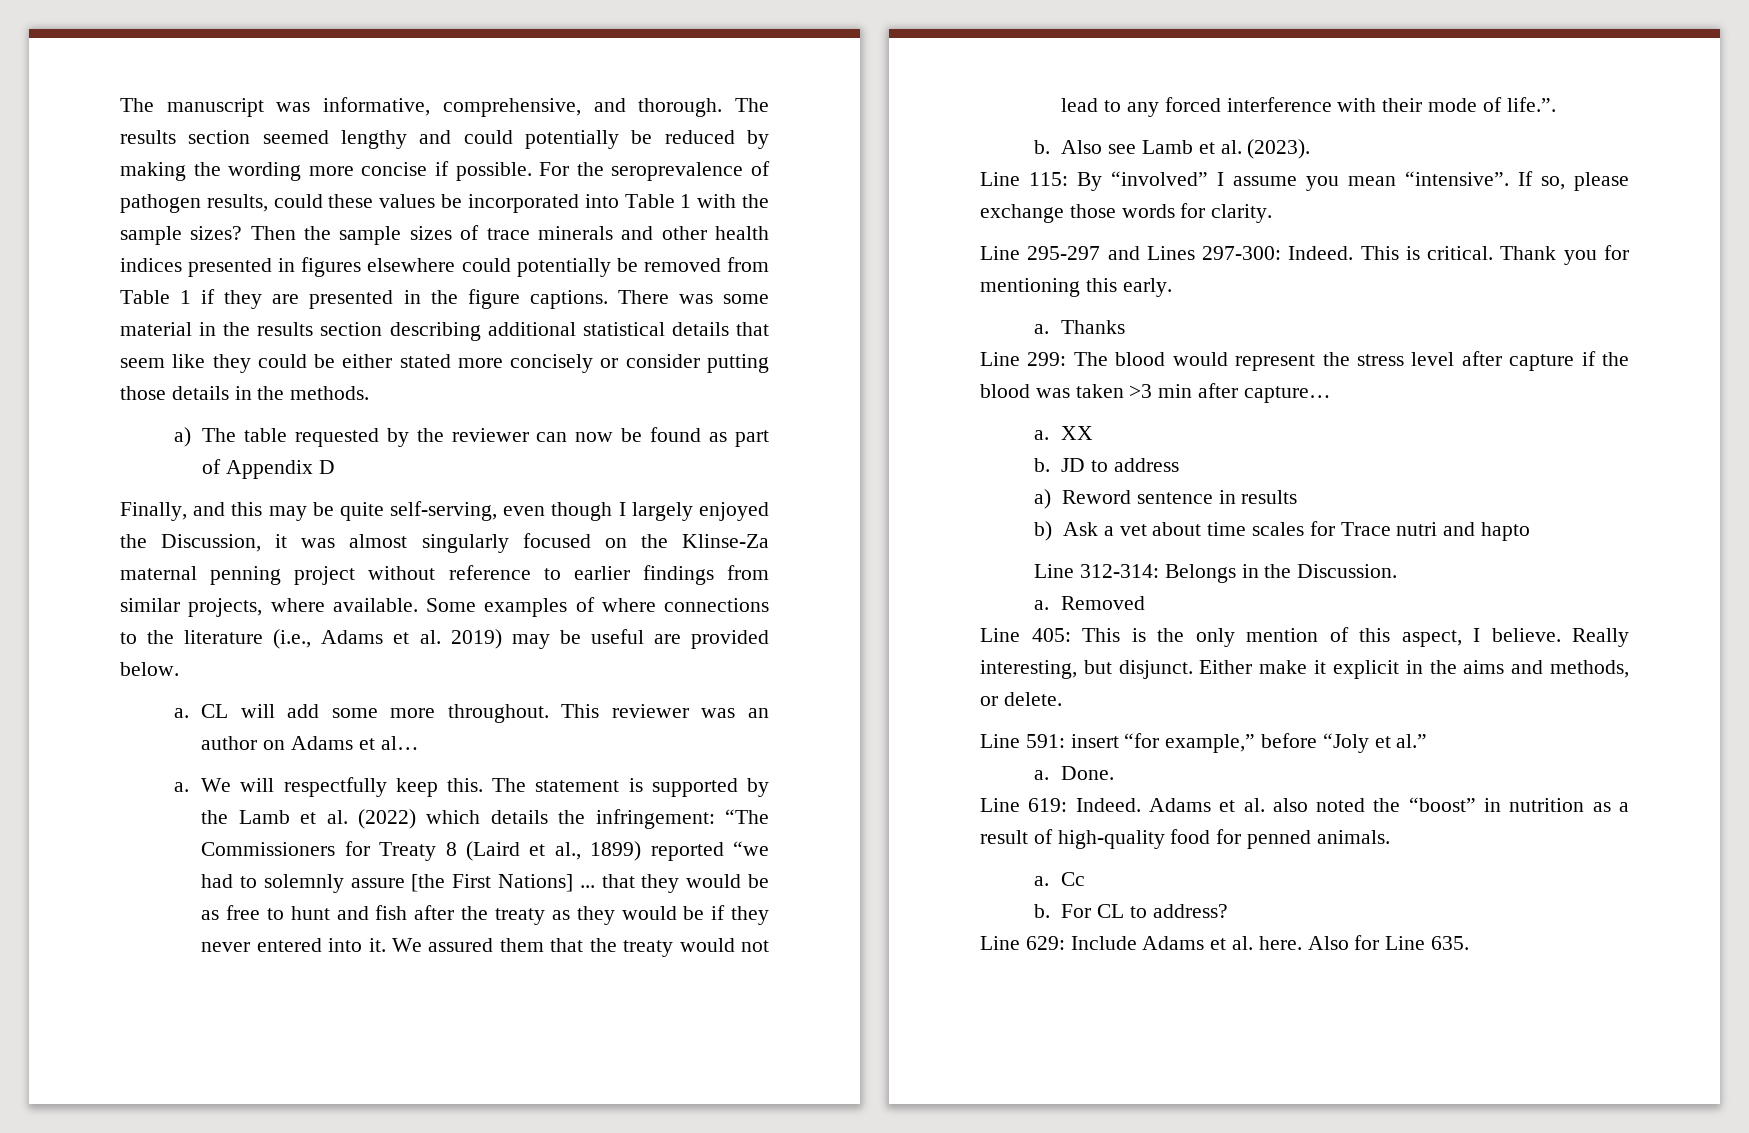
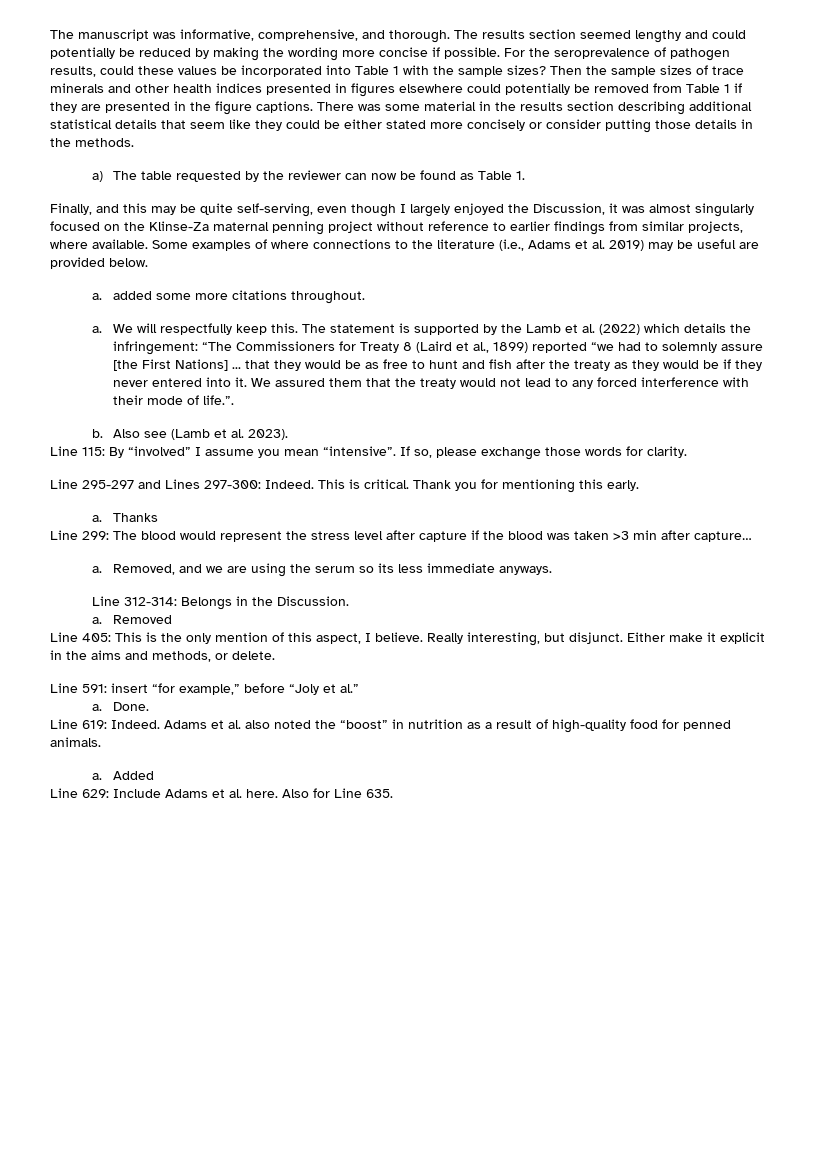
- a) The table requested by the reviewer can now be found as part of Appendix D
+ a) The table requested by the reviewer can now be found as Table 1.
- a. CL will add some more throughout. This reviewer was an author on Adams et al…
+ a. added some more citations throughout.
- Also see Lamb et al. (2023).
+ Also see (Lamb et al. 2023).
- XX
- b. JD to address
- a) Reword sentence in results
- b) Ask a vet about time scales for Trace nutri and hapto
+ Removed, and we are using the serum so its less immediate anyways.
- Cc
- b. For CL to address?
+ Added

